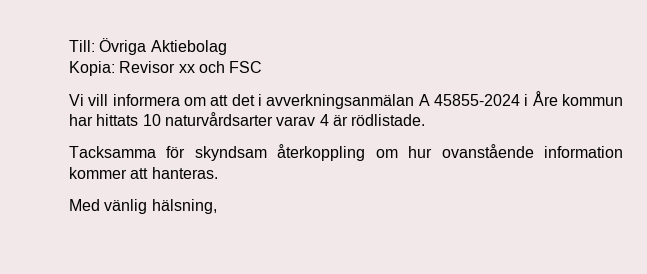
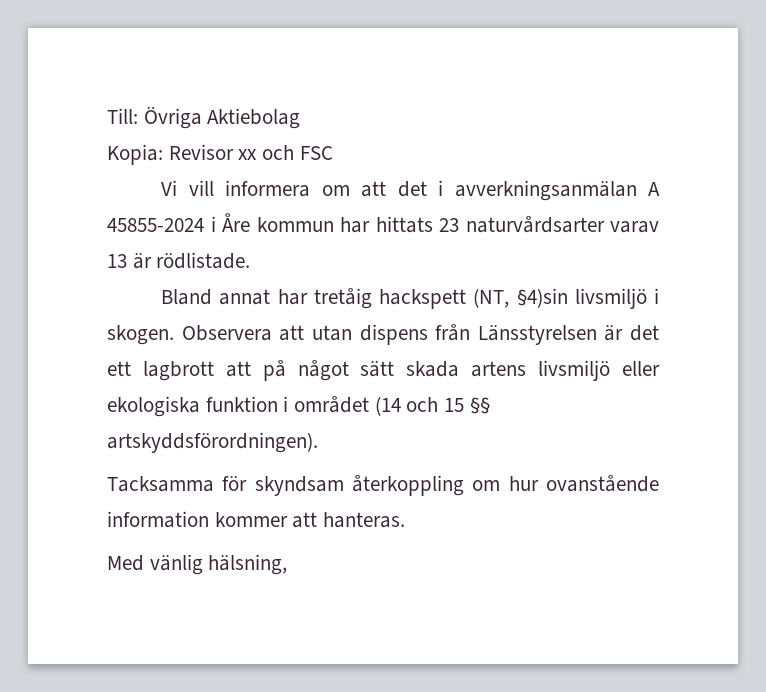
- Vi vill informera om att det i avverkningsanmälan A 45855-2024 i Åre kommun har hittats 10 naturvårdsarter varav 4 är rödlistade.
+ Vi vill informera om att det i avverkningsanmälan A 45855-2024 i Åre kommun har hittats 23 naturvårdsarter varav 13 är rödlistade.
+ Bland annat har tretåig hackspett (NT, §4)sin livsmiljö i skogen. Observera att utan dispens från Länsstyrelsen är det ett lagbrott att på något sätt skada artens livsmiljö eller ekologiska funktion i området (14 och 15 §§ artskyddsförordningen).

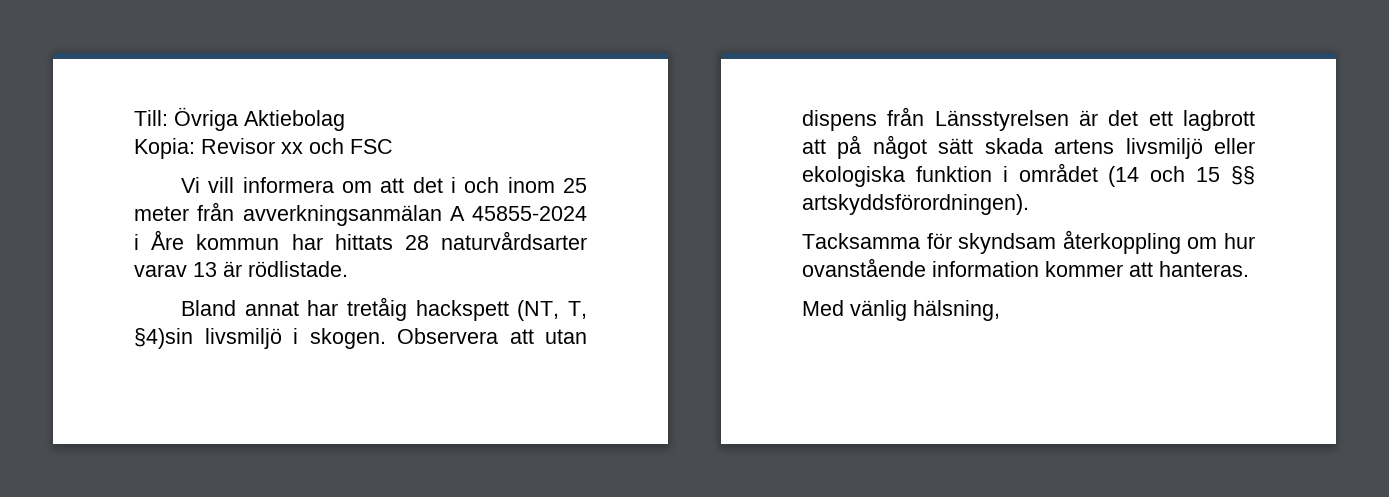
- Vi vill informera om att det i avverkningsanmälan A 45855-2024 i Åre kommun har hittats 23 naturvårdsarter varav 13 är rödlistade.
+ Vi vill informera om att det i och inom 25 meter från avverkningsanmälan A 45855-2024 i Åre kommun har hittats 28 naturvårdsarter varav 13 är rödlistade.
- Bland annat har tretåig hackspett (NT, §4)sin livsmiljö i skogen.
+ Bland annat har tretåig hackspett (NT, T, §4)sin livsmiljö i skogen.

